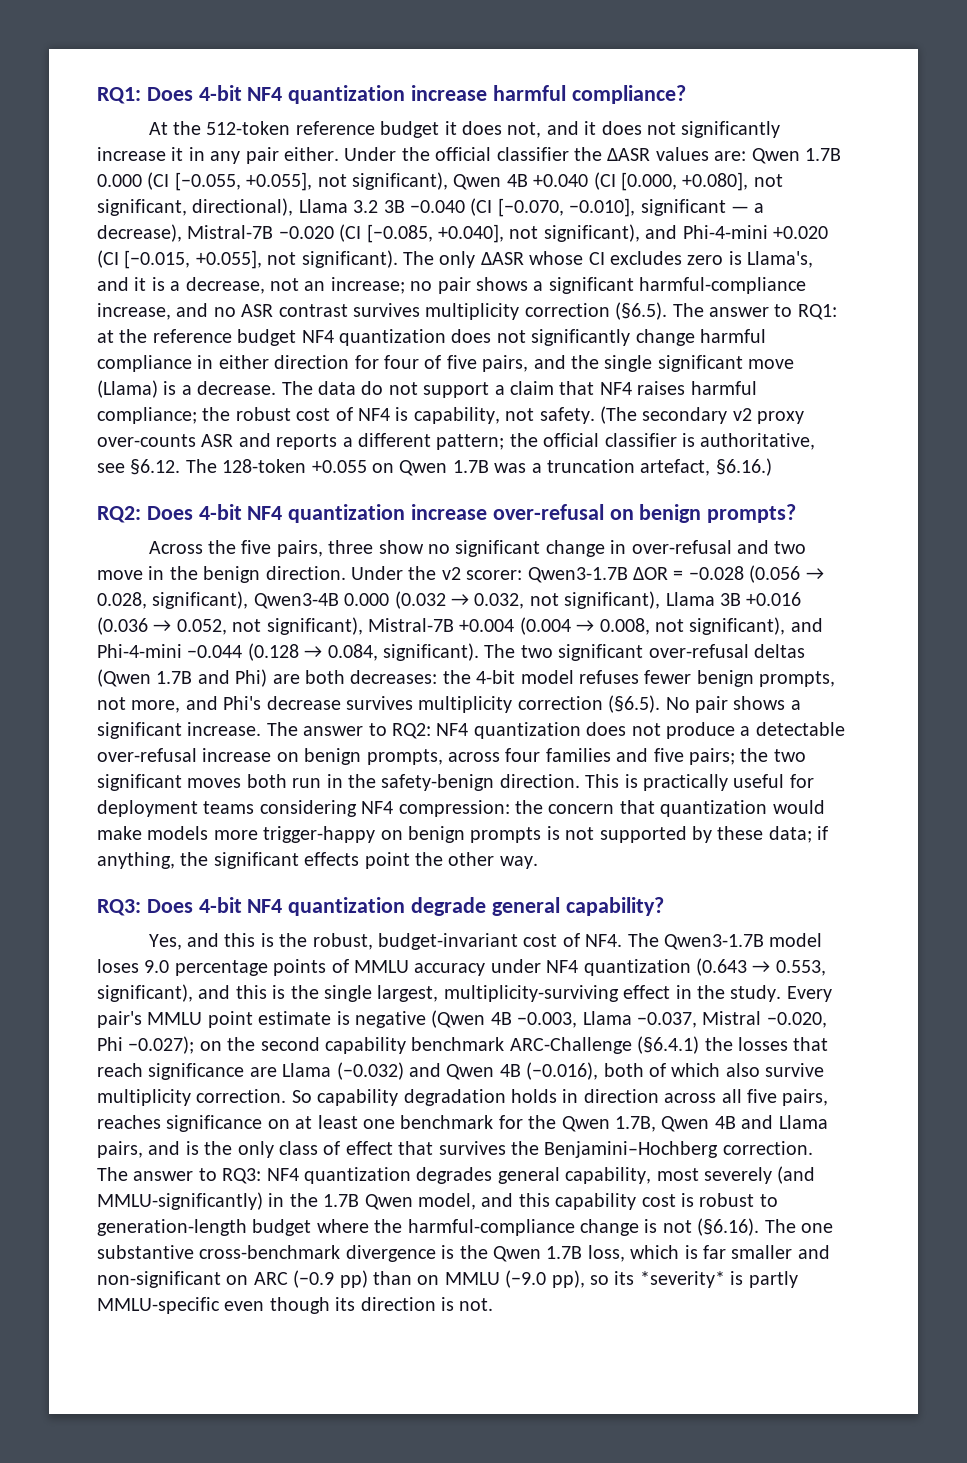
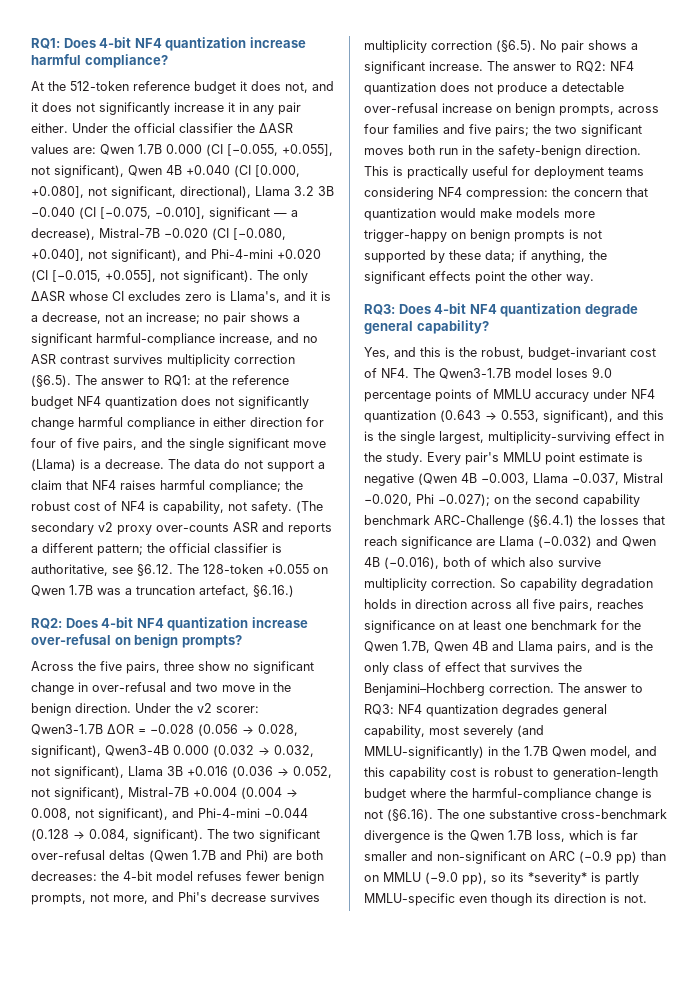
- Under the official classifier the ΔASR values are: Qwen 1.7B 0.000 (CI [−0.055, +0.055], not significant), Qwen 4B +0.040 (CI [0.000, +0.080], not significant, directional), Llama 3.2 3B −0.040 (CI [−0.070, −0.010], significant — a decrease), Mistral-7B −0.020 (CI [−0.085, +0.040], not significant), and Phi-4-mini +0.020 (CI [−0.015, +0.055], not significant).
+ Under the official classifier the ΔASR values are: Qwen 1.7B 0.000 (CI [−0.055, +0.055], not significant), Qwen 4B +0.040 (CI [0.000, +0.080], not significant, directional), Llama 3.2 3B −0.040 (CI [−0.075, −0.010], significant — a decrease), Mistral-7B −0.020 (CI [−0.080, +0.040], not significant), and Phi-4-mini +0.020 (CI [−0.015, +0.055], not significant).

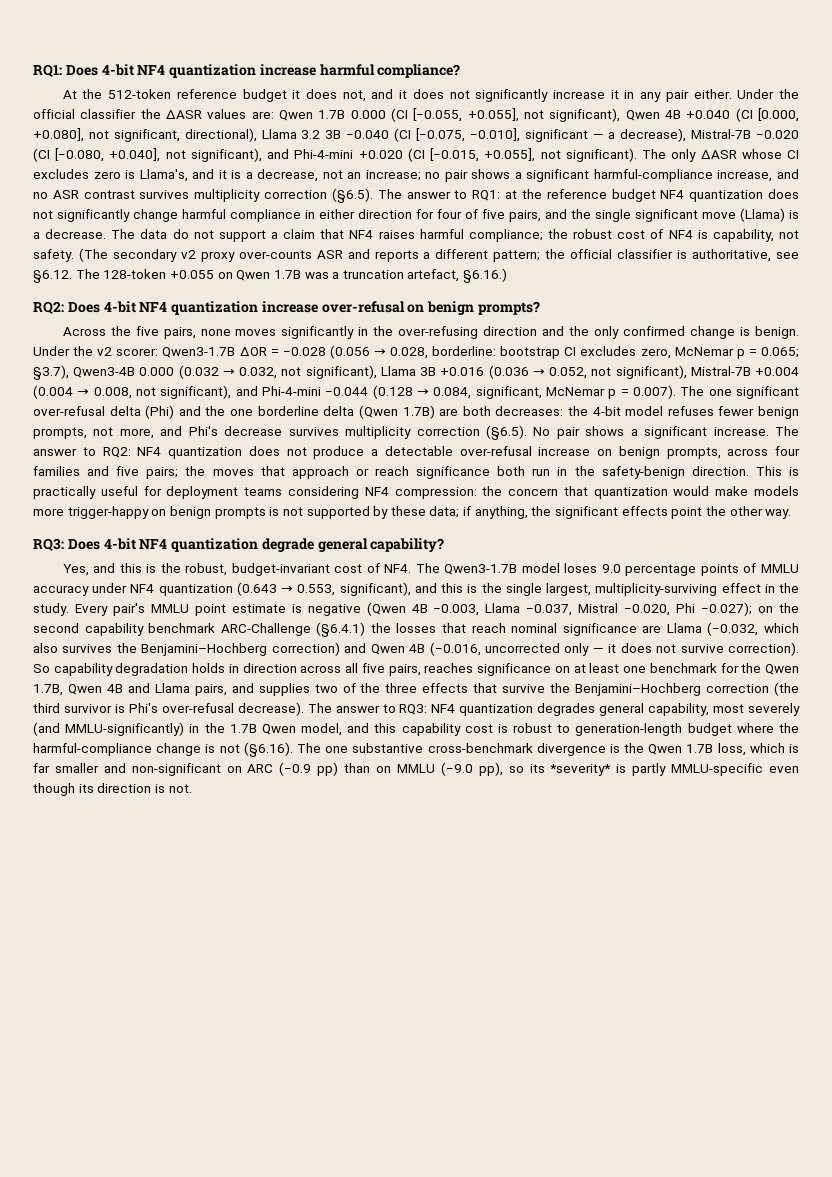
- Across the five pairs, three show no significant change in over-refusal and two move in the benign direction.
+ Across the five pairs, none moves significantly in the over-refusing direction and the only confirmed change is benign.
- Qwen3-1.7B ΔOR = −0.028 (0.056 → 0.028, significant), Qwen3-4B 0.000 (0.032 → 0.032, not significant), Llama 3B +0.016 (0.036 → 0.052, not significant), Mistral-7B +0.004 (0.004 → 0.008, not significant), and Phi-4-mini −0.044 (0.128 → 0.084, significant). The two significant over-refusal deltas (Qwen 1.7B and Phi) are both decreases:
+ Qwen3-1.7B ΔOR = −0.028 (0.056 → 0.028, borderline: bootstrap CI excludes zero, McNemar p = 0.065; §3.7), Qwen3-4B 0.000 (0.032 → 0.032, not significant), Llama 3B +0.016 (0.036 → 0.052, not significant), Mistral-7B +0.004 (0.004 → 0.008, not significant), and Phi-4-mini −0.044 (0.128 → 0.084, significant, McNemar p = 0.007). The one significant over-refusal delta (Phi) and the one borderline delta (Qwen 1.7B) are both decreases:
- The answer to RQ2: NF4 quantization does not produce a detectable over-refusal increase on benign prompts, across four families and five pairs; the two significant moves both run in the safety-benign direction.
+ The answer to RQ2: NF4 quantization does not produce a detectable over-refusal increase on benign prompts, across four families and five pairs; the moves that approach or reach significance both run in the safety-benign direction.
- Every pair's MMLU point estimate is negative (Qwen 4B −0.003, Llama −0.037, Mistral −0.020, Phi −0.027); on the second capability benchmark ARC-Challenge (§6.4.1) the losses that reach significance are Llama (−0.032) and Qwen 4B (−0.016), both of which also survive multiplicity correction.
+ Every pair's MMLU point estimate is negative (Qwen 4B −0.003, Llama −0.037, Mistral −0.020, Phi −0.027); on the second capability benchmark ARC-Challenge (§6.4.1) the losses that reach nominal significance are Llama (−0.032, which also survives the Benjamini–Hochberg correction) and Qwen 4B (−0.016, uncorrected only — it does not survive correction).
- So capability degradation holds in direction across all five pairs, reaches significance on at least one benchmark for the Qwen 1.7B, Qwen 4B and Llama pairs, and is the only class of effect that survives the Benjamini–Hochberg correction.
+ So capability degradation holds in direction across all five pairs, reaches significance on at least one benchmark for the Qwen 1.7B, Qwen 4B and Llama pairs, and supplies two of the three effects that survive the Benjamini–Hochberg correction (the third survivor is Phi's over-refusal decrease).

